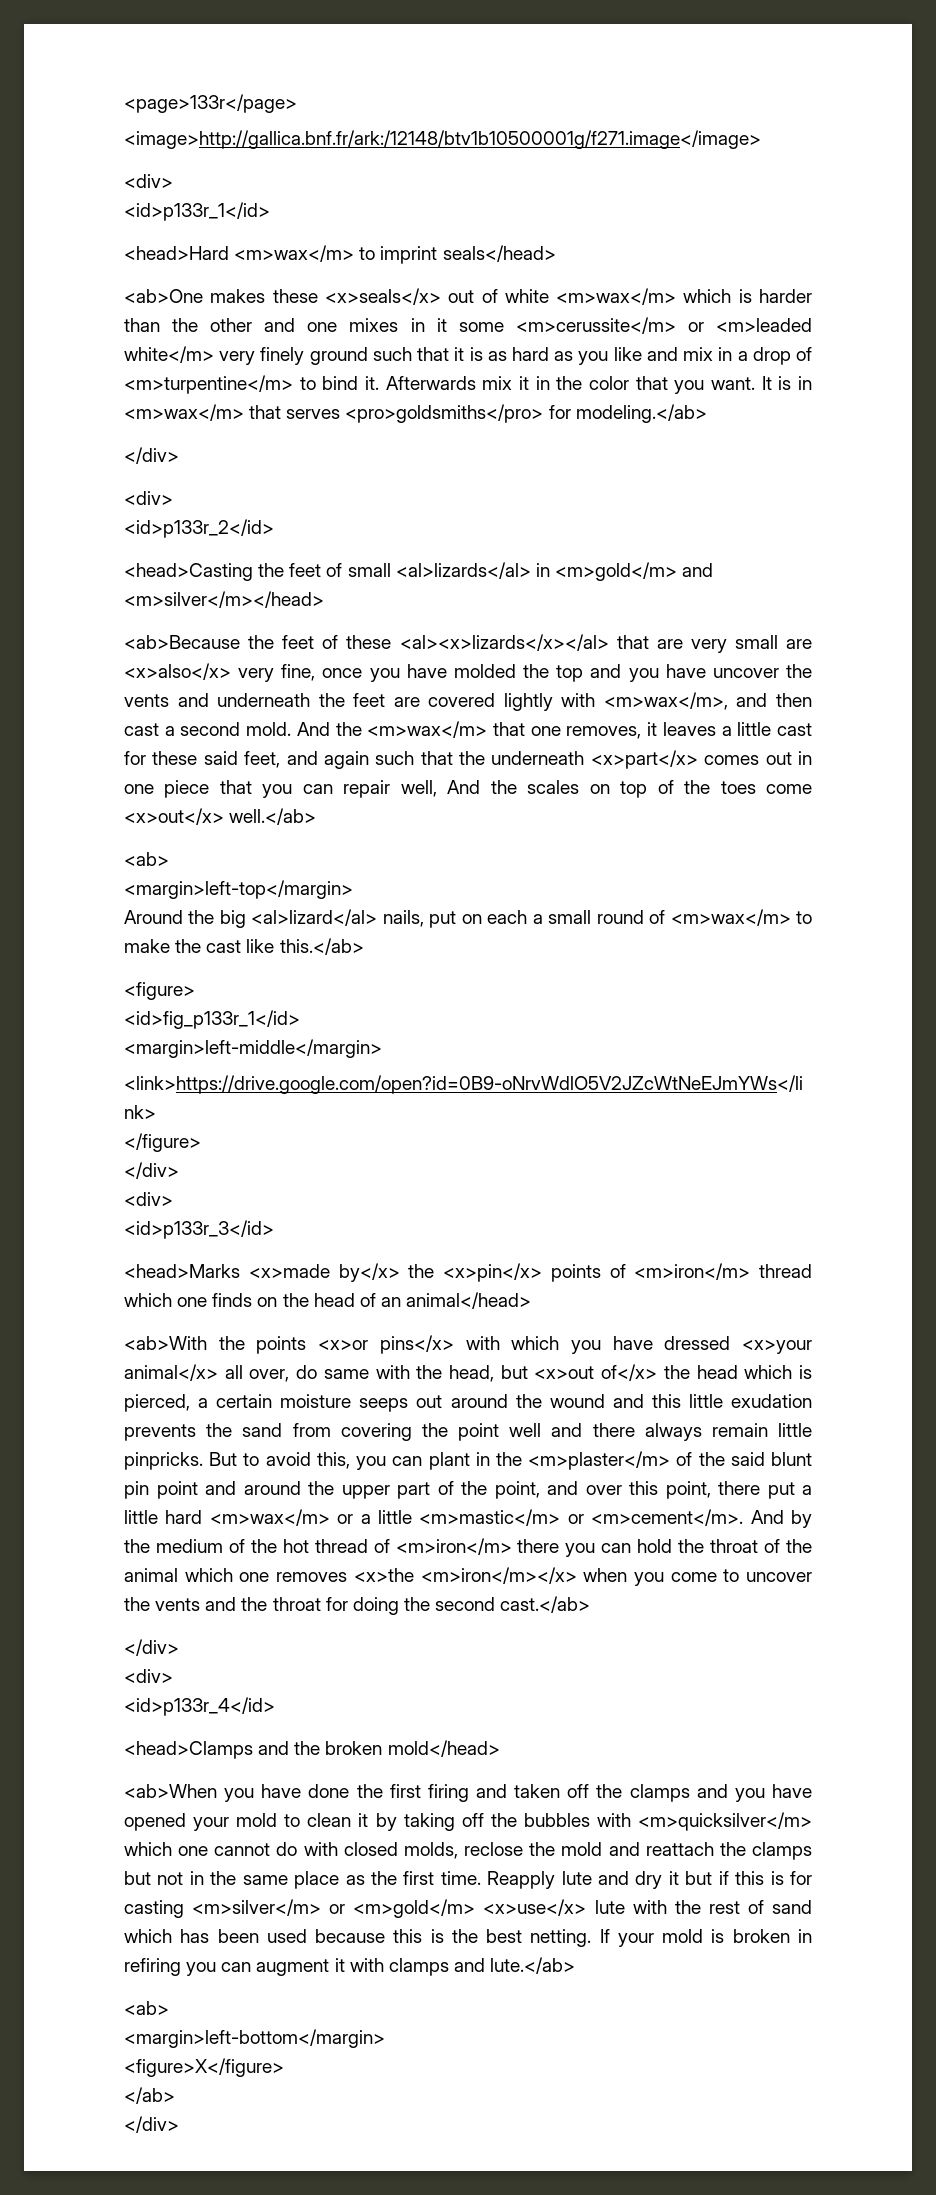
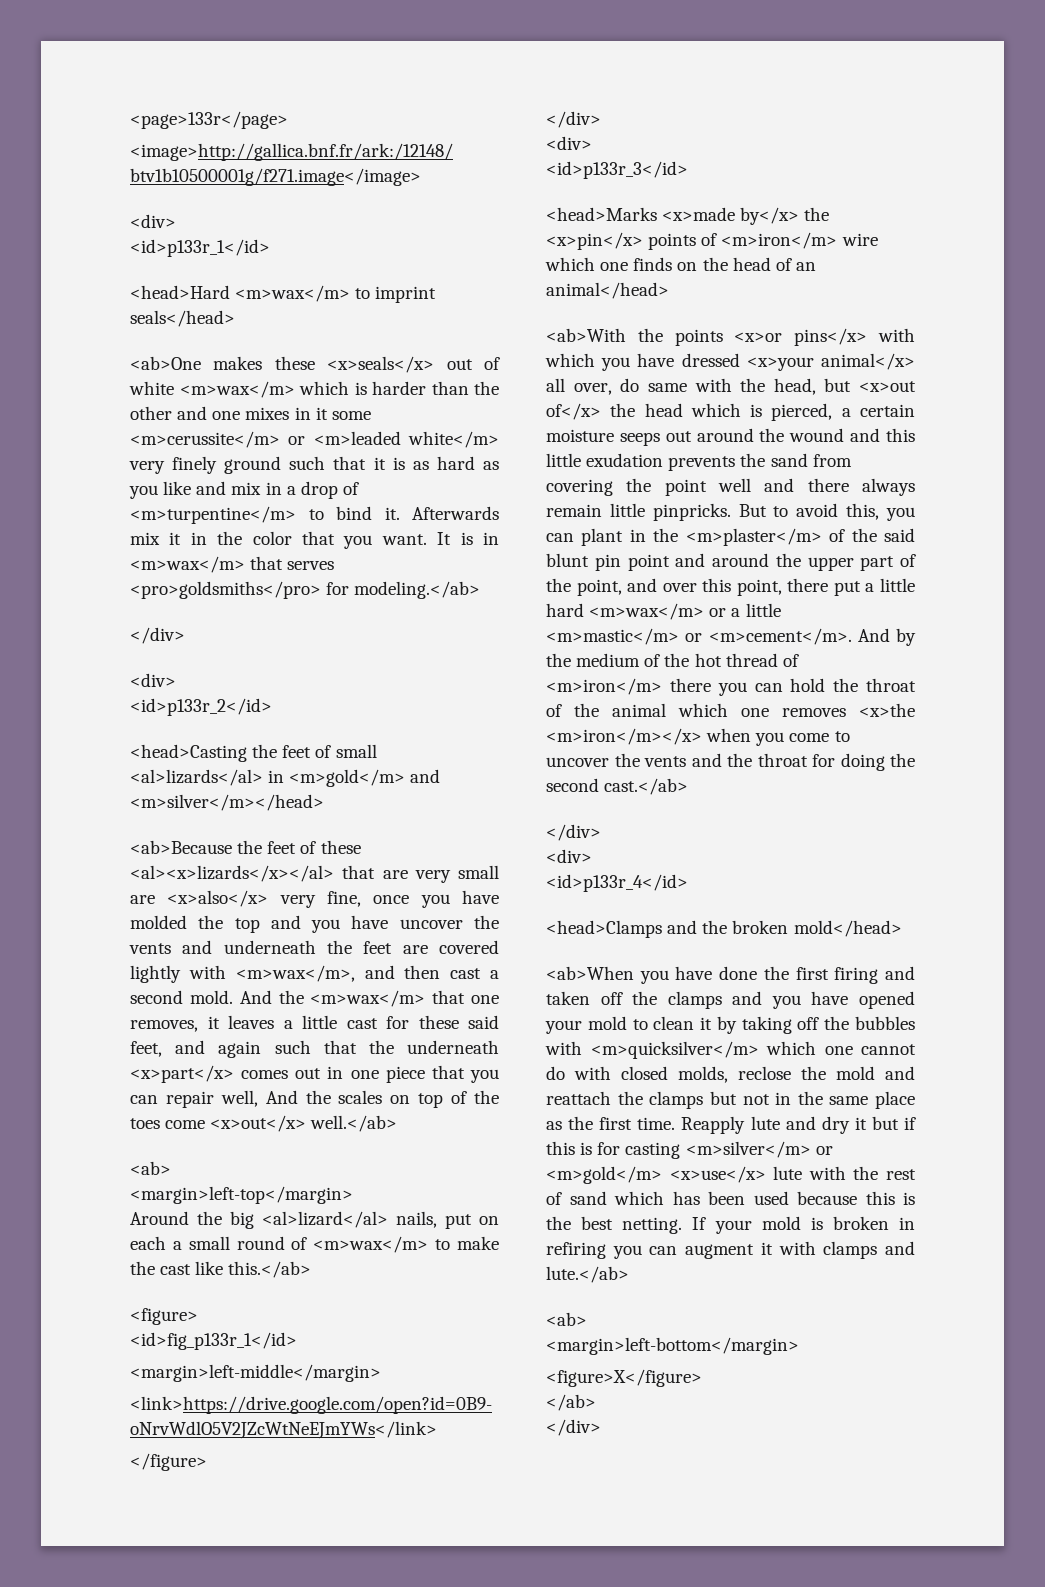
- <head>Marks <x>made by</x> the <x>pin</x> points of <m>iron</m> thread which one finds on the head of an animal</head>
+ <head>Marks <x>made by</x> the <x>pin</x> points of <m>iron</m> wire which one finds on the head of an animal</head>

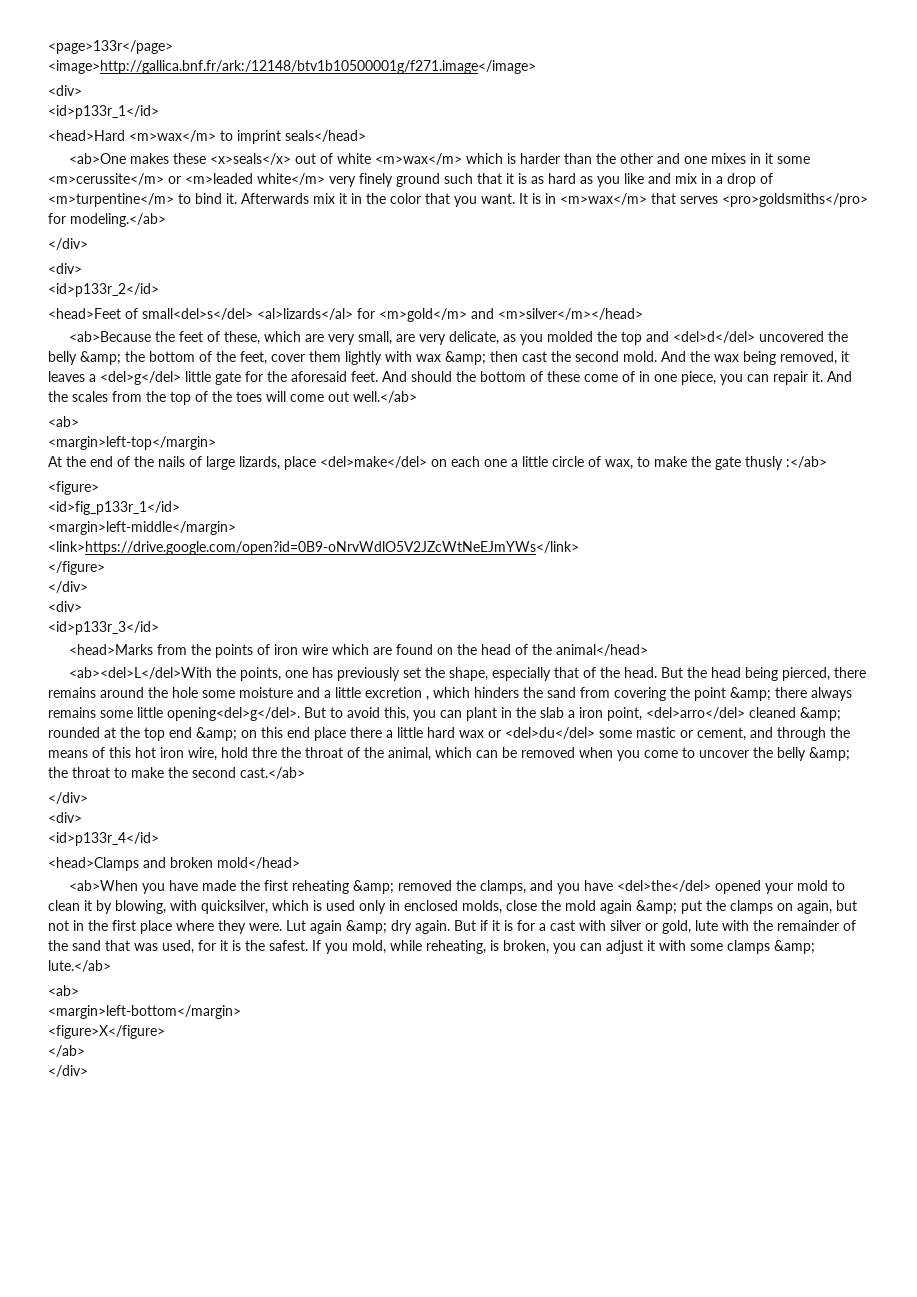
- <head>Casting the feet of small <al>lizards</al> in <m>gold</m> and <m>silver</m></head>
+ <head>Feet of small<del>s</del> <al>lizards</al> for <m>gold</m> and <m>silver</m></head>
- <ab>Because the feet of these <al><x>lizards</x></al> that are very small are <x>also</x> very fine, once you have molded the top and you have uncover the vents and underneath the feet are covered lightly with <m>wax</m>, and then cast a second mold.
+ <ab>Because the feet of these, which are very small, are very delicate, as you molded the top and <del>d</del> uncovered the belly &amp; the bottom of the feet, cover them lightly with wax &amp; then cast the second mold.
- And the <m>wax</m> that one removes, it leaves a little cast for these said feet, and again such that the underneath <x>part</x> comes out in one piece that you can repair well, And the scales on top of the toes come <x>out</x> well.</ab>
+ And the wax being removed, it leaves a <del>g</del> little gate for the aforesaid feet. And should the bottom of these come of in one piece, you can repair it. And the scales from the top of the toes will come out well.</ab>
- Around the big <al>lizard</al> nails, put on each a small round of <m>wax</m> to make the cast like this.</ab>
+ At the end of the nails of large lizards, place <del>make</del> on each one a little circle of wax, to make the gate thusly :</ab>
- <head>Marks <x>made by</x> the <x>pin</x> points of <m>iron</m> wire which one finds on the head of an animal</head>
+ <head>Marks from the points of iron wire which are found on the head of the animal</head>
- <ab>With the points <x>or pins</x> with which you have dressed <x>your animal</x> all over, do same with the head, but <x>out of</x> the head which is pierced, a certain moisture seeps out around the wound and this little exudation prevents the sand from covering the point well and there always remain little pinpricks.
+ <ab><del>L</del>With the points, one has previously set the shape, especially that of the head. But the head being pierced, there remains around the hole some moisture and a little excretion , which hinders the sand from covering the point &amp; there always remains some little opening<del>g</del>.
- But to avoid this, you can plant in the <m>plaster</m> of the said blunt pin point and around the upper part of the point, and over this point, there put a little hard <m>wax</m> or a little <m>mastic</m> or <m>cement</m>. And by the medium of the hot thread of <m>iron</m> there you can hold the throat of the animal which one removes <x>the <m>iron</m></x> when you come to uncover the vents and the throat for doing the second cast.</ab>
+ But to avoid this, you can plant in the slab a iron point, <del>arro</del> cleaned &amp; rounded at the top end &amp; on this end place there a little hard wax or <del>du</del> some mastic or cement, and through the means of this hot iron wire, hold thre the throat of the animal, which can be removed when you come to uncover the belly &amp; the throat to make the second cast.</ab>
- <head>Clamps and the broken mold</head>
+ <head>Clamps and broken mold</head>
- <ab>When you have done the first firing and taken off the clamps and you have opened your mold to clean it by taking off the bubbles with <m>quicksilver</m> which one cannot do with closed molds, reclose the mold and reattach the clamps but not in the same place as the first time. Reapply lute and dry it but if this is for casting <m>silver</m> or <m>gold</m> <x>use</x> lute with the rest of sand which has been used because this is the best netting. If your mold is broken in refiring you can augment it with clamps and lute.</ab>
+ <ab>When you have made the first reheating &amp; removed the clamps, and you have <del>the</del> opened your mold to clean it by blowing, with quicksilver, which is used only in enclosed molds, close the mold again &amp; put the clamps on again, but not in the first place where they were. Lut again &amp; dry again. But if it is for a cast with silver or gold, lute with the remainder of the sand that was used, for it is the safest. If you mold, while reheating, is broken, you can adjust it with some clamps &amp; lute.</ab>

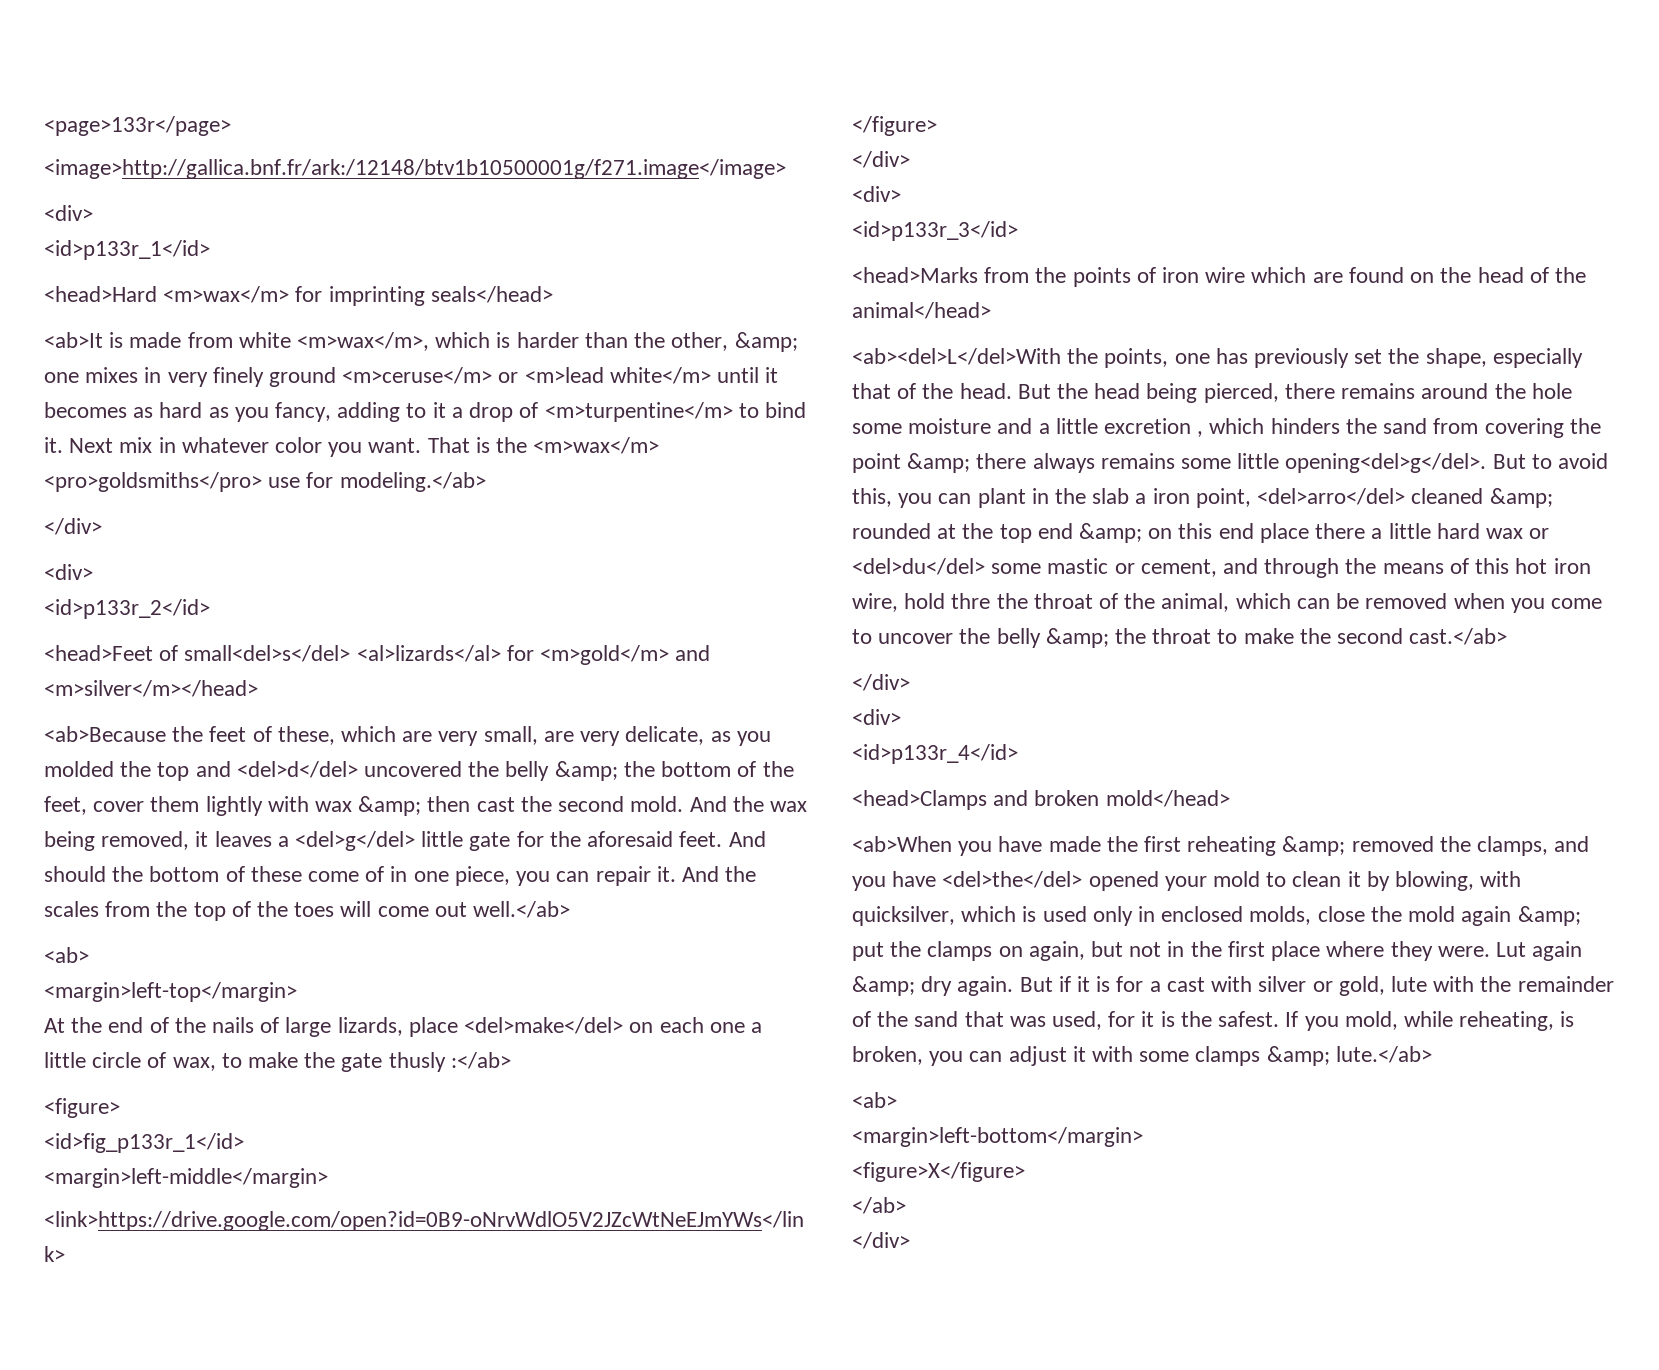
- <head>Hard <m>wax</m> to imprint seals</head>
+ <head>Hard <m>wax</m> for imprinting seals</head>
- <ab>One makes these <x>seals</x> out of white <m>wax</m> which is harder than the other and one mixes in it some <m>cerussite</m> or <m>leaded white</m> very finely ground such that it is as hard as you like and mix in a drop of <m>turpentine</m> to bind it.
+ <ab>It is made from white <m>wax</m>, which is harder than the other, &amp; one mixes in very finely ground <m>ceruse</m> or <m>lead white</m> until it becomes as hard as you fancy, adding to it a drop of <m>turpentine</m> to bind it.
- Afterwards mix it in the color that you want. It is in <m>wax</m> that serves <pro>goldsmiths</pro> for modeling.</ab>
+ Next mix in whatever color you want. That is the <m>wax</m> <pro>goldsmiths</pro> use for modeling.</ab>

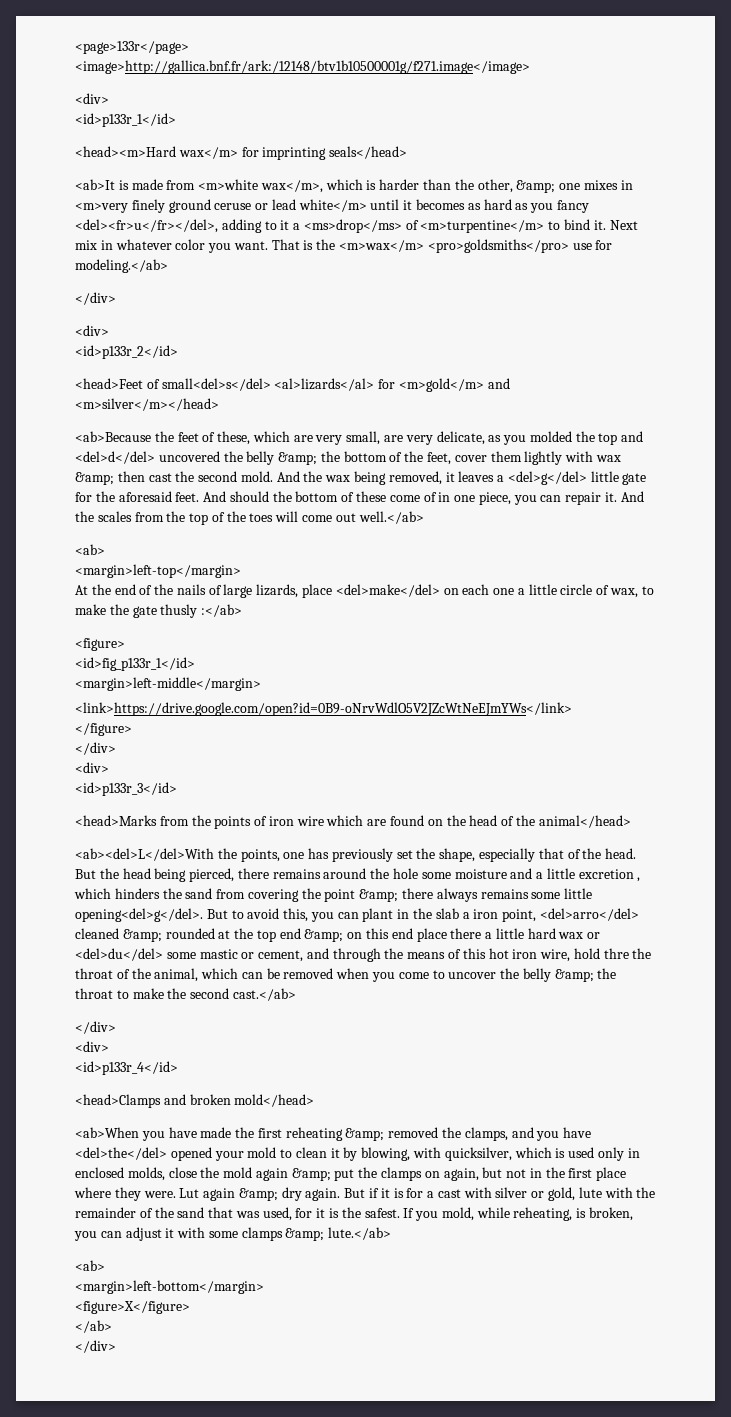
- <head>Hard <m>wax</m> for imprinting seals</head>
+ <head><m>Hard wax</m> for imprinting seals</head>
- <ab>It is made from white <m>wax</m>, which is harder than the other, &amp; one mixes in very finely ground <m>ceruse</m> or <m>lead white</m> until it becomes as hard as you fancy, adding to it a drop of <m>turpentine</m> to bind it.
+ <ab>It is made from <m>white wax</m>, which is harder than the other, &amp; one mixes in <m>very finely ground ceruse or lead white</m> until it becomes as hard as you fancy <del><fr>u</fr></del>, adding to it a <ms>drop</ms> of <m>turpentine</m> to bind it.

